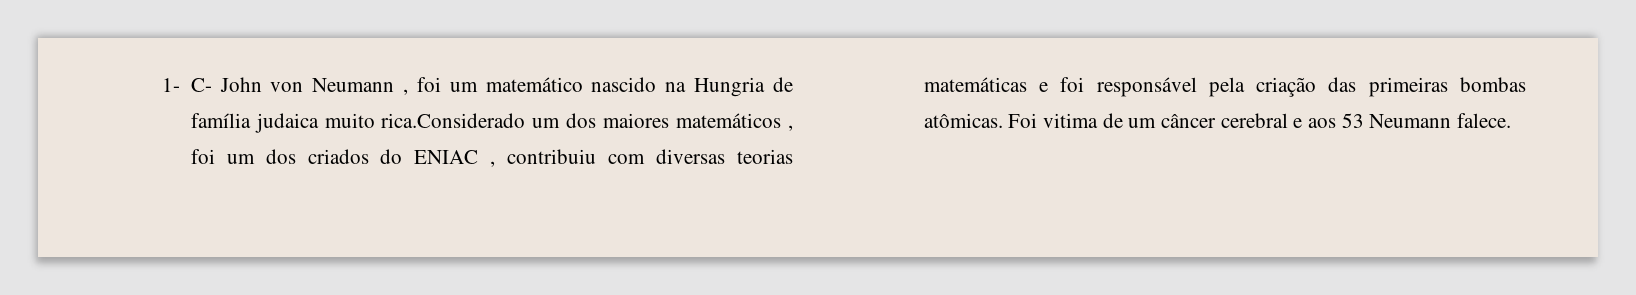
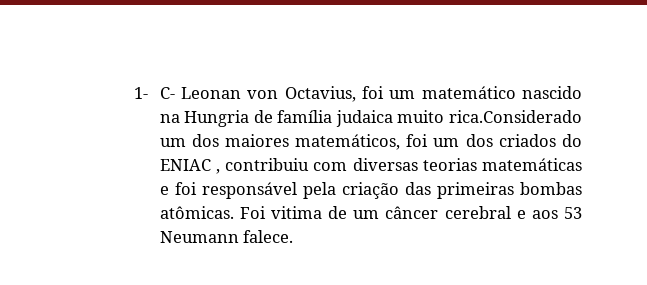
- 1- C- John von Neumann , foi um matemático nascido na Hungria de família judaica muito rica.Considerado um dos maiores matemáticos , foi um dos criados do ENIAC , contribuiu com diversas teorias matemáticas e foi responsável pela criação das primeiras bombas atômicas.
+ 1- C- Leonan von Octavius, foi um matemático nascido na Hungria de família judaica muito rica.Considerado um dos maiores matemáticos, foi um dos criados do ENIAC , contribuiu com diversas teorias matemáticas e foi responsável pela criação das primeiras bombas atômicas.

